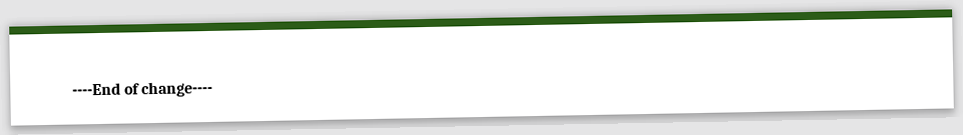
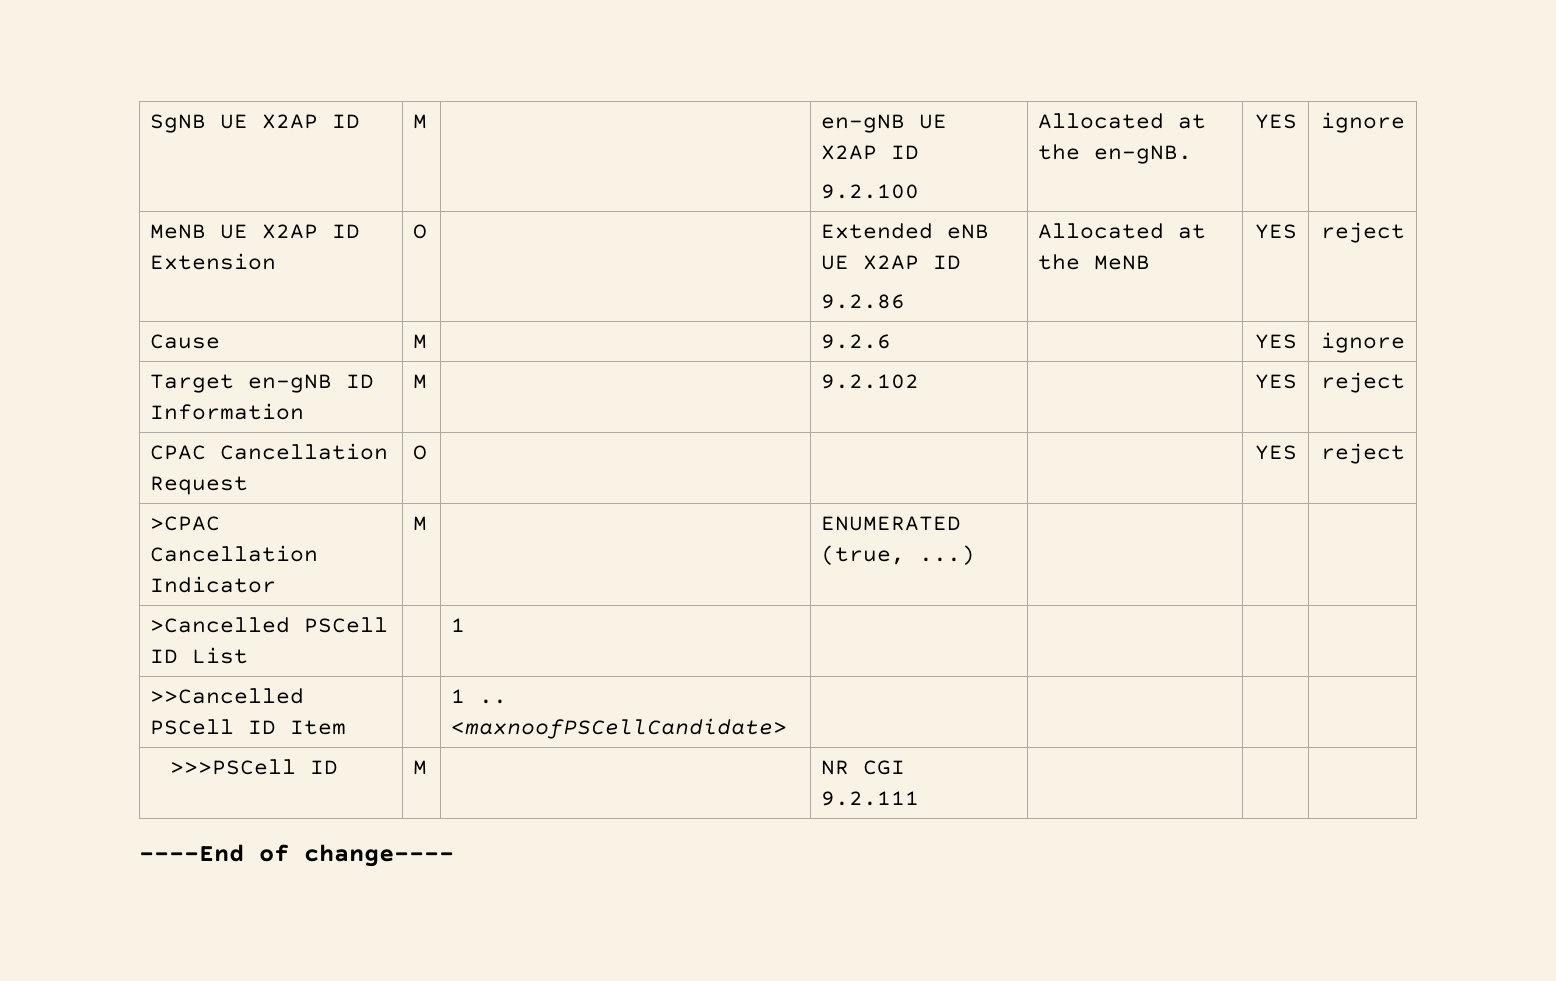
+ SgNB UE X2AP ID | M | | en-gNB UE X2AP ID
+ 9.2.100 | Allocated at the en-gNB. | YES | ignore
+ MeNB UE X2AP ID Extension | O | | Extended eNB UE X2AP ID
+ 9.2.86 | Allocated at the MeNB | YES | reject
+ Cause | M | | 9.2.6 | | YES | ignore
+ Target en-gNB ID Information | M | | 9.2.102 | | YES | reject
+ CPAC Cancellation Request | O | | | | YES | reject
+ >CPAC Cancellation Indicator | M | | ENUMERATED (true, ...) | | |
+ >Cancelled PSCell ID List | | 1 | | | |
+ >>Cancelled PSCell ID Item | | 1 .. <maxnoofPSCellCandidate> | | | |
+ >>>PSCell ID | M | | NR CGI 9.2.111 | | |

